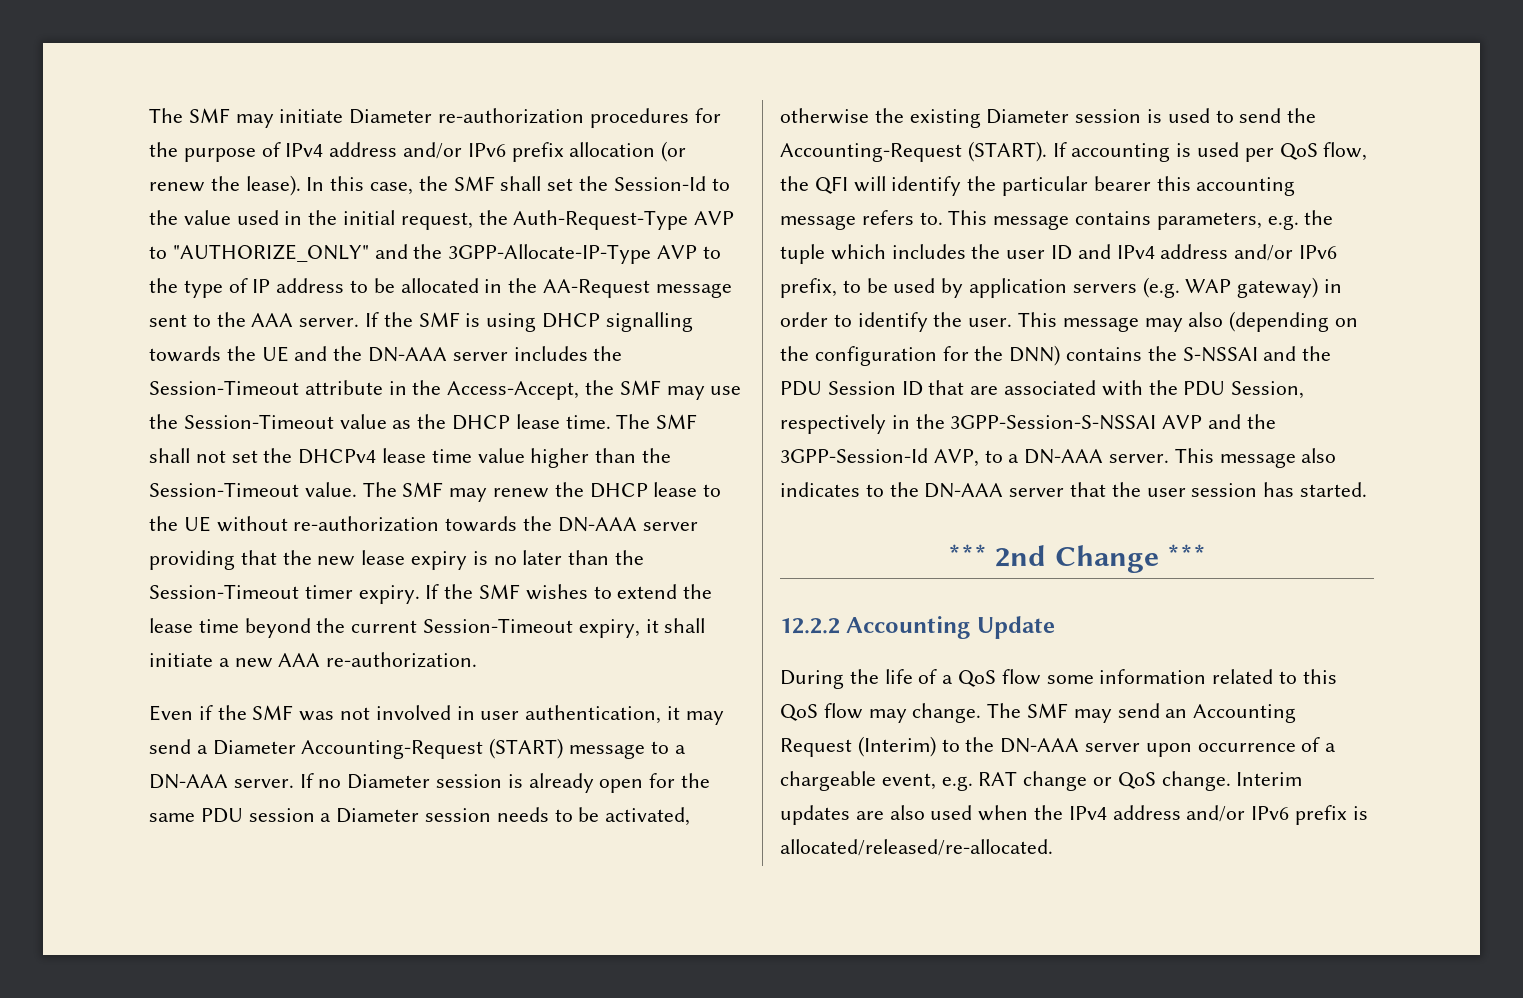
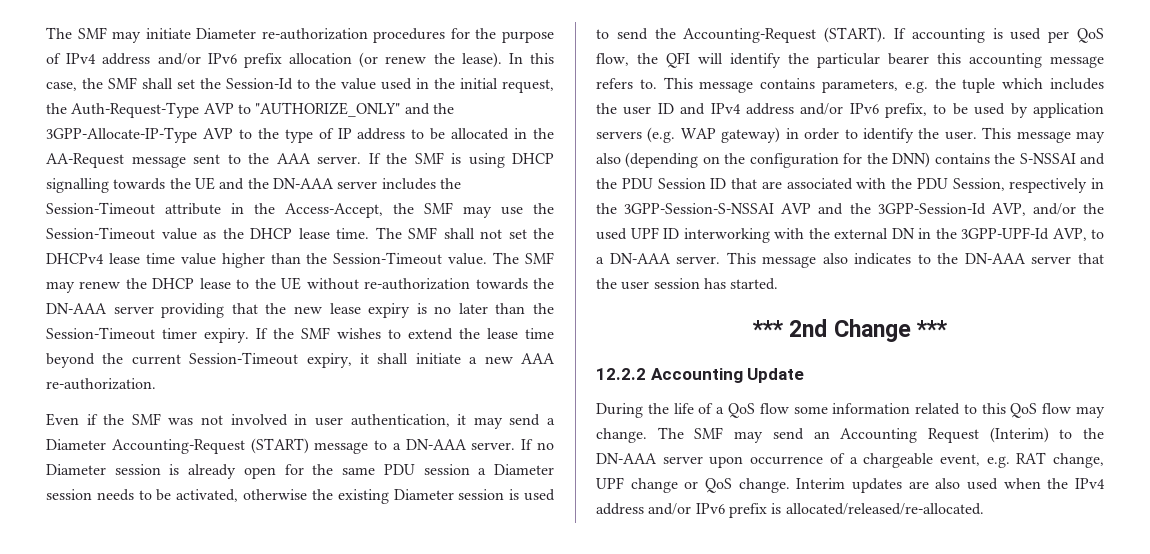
- This message may also (depending on the configuration for the DNN) contains the S-NSSAI and the PDU Session ID that are associated with the PDU Session, respectively in the 3GPP-Session-S-NSSAI AVP and the 3GPP-Session-Id AVP, to a DN-AAA server.
+ This message may also (depending on the configuration for the DNN) contains the S-NSSAI and the PDU Session ID that are associated with the PDU Session, respectively in the 3GPP-Session-S-NSSAI AVP and the 3GPP-Session-Id AVP, and/or the used UPF ID interworking with the external DN in the 3GPP-UPF-Id AVP, to a DN-AAA server.
- The SMF may send an Accounting Request (Interim) to the DN-AAA server upon occurrence of a chargeable event, e.g. RAT change or QoS change.
+ The SMF may send an Accounting Request (Interim) to the DN-AAA server upon occurrence of a chargeable event, e.g. RAT change, UPF change or QoS change.

